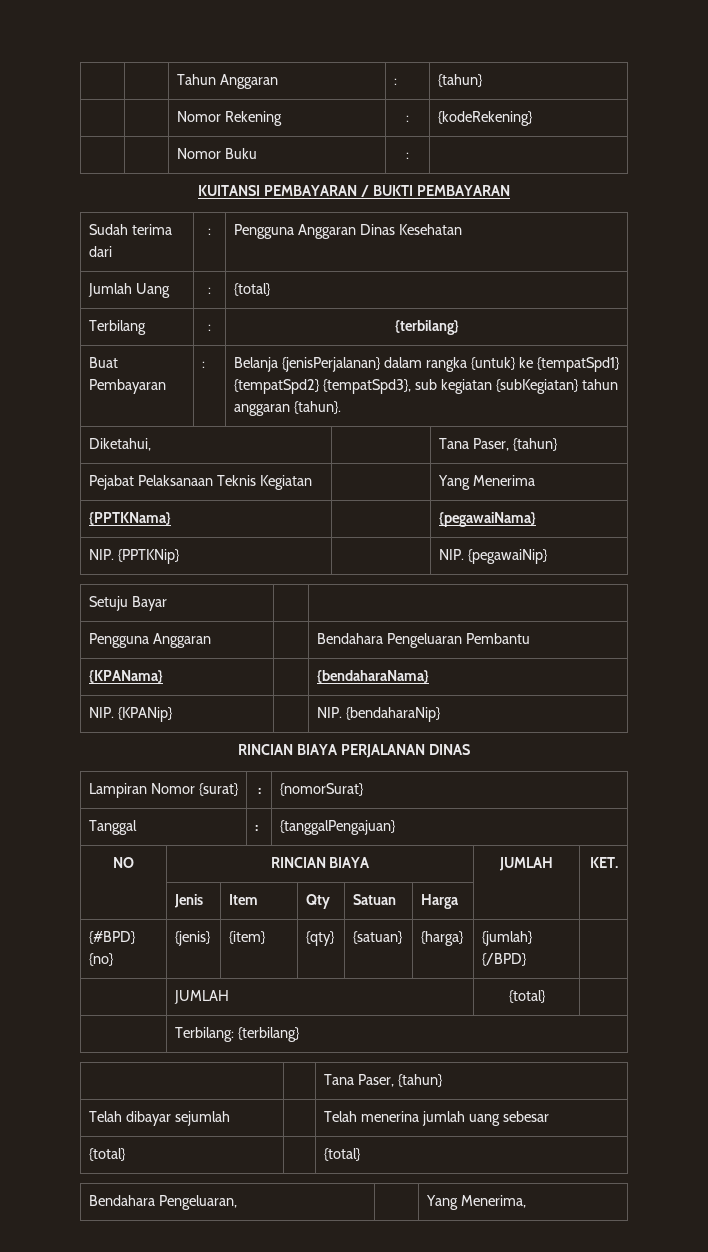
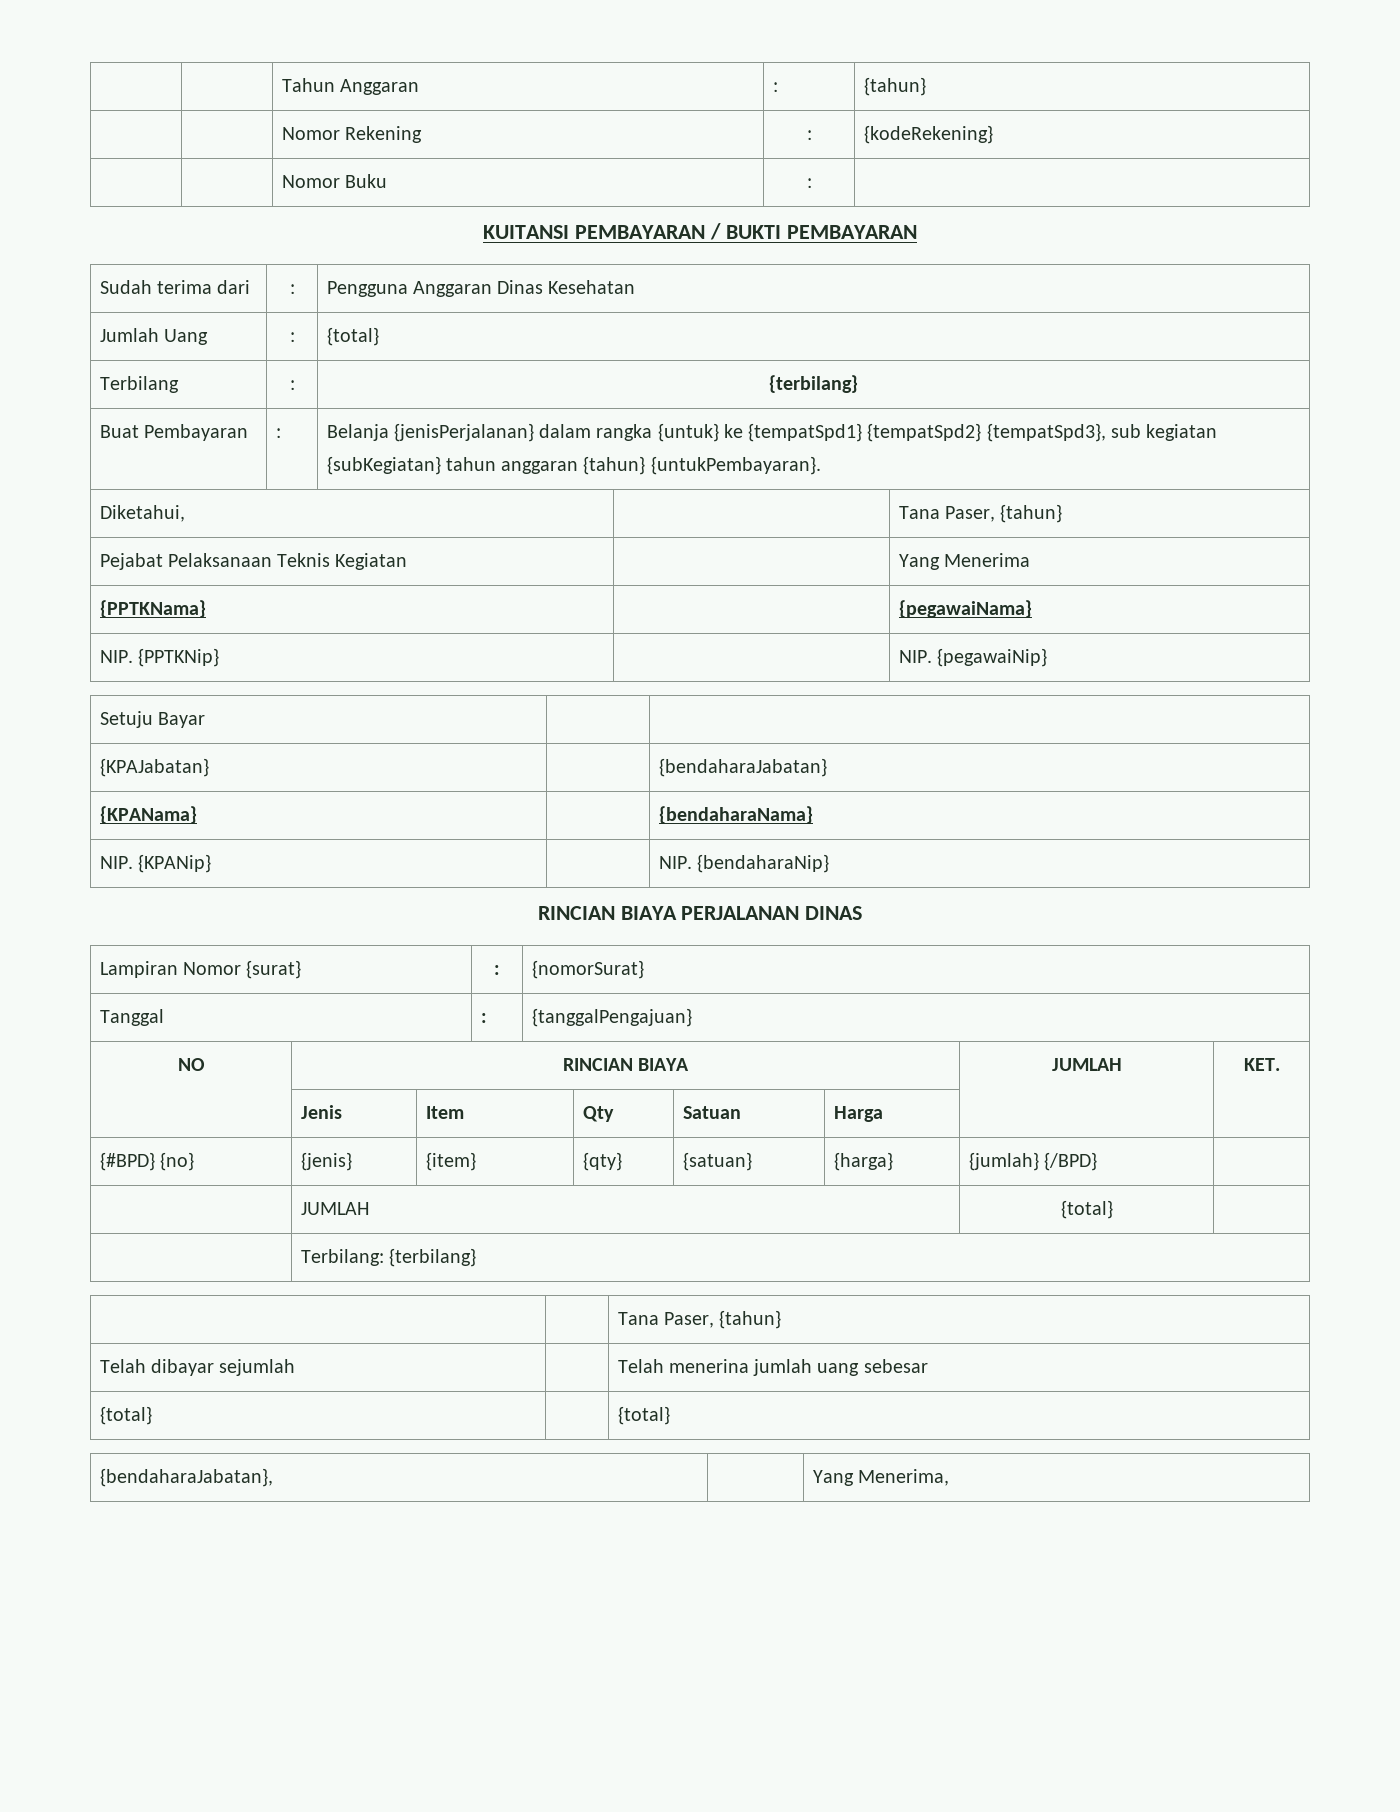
- Buat Pembayaran | : | Belanja {jenisPerjalanan} dalam rangka {untuk} ke {tempatSpd1} {tempatSpd2} {tempatSpd3}, sub kegiatan {subKegiatan} tahun anggaran {tahun}.
+ Buat Pembayaran | : | Belanja {jenisPerjalanan} dalam rangka {untuk} ke {tempatSpd1} {tempatSpd2} {tempatSpd3}, sub kegiatan {subKegiatan} tahun anggaran {tahun} {untukPembayaran}.
- Pengguna Anggaran | | Bendahara Pengeluaran Pembantu
+ {KPAJabatan} | | {bendaharaJabatan}
- Bendahara Pengeluaran, | | Yang Menerima,
+ {bendaharaJabatan}, | | Yang Menerima,

